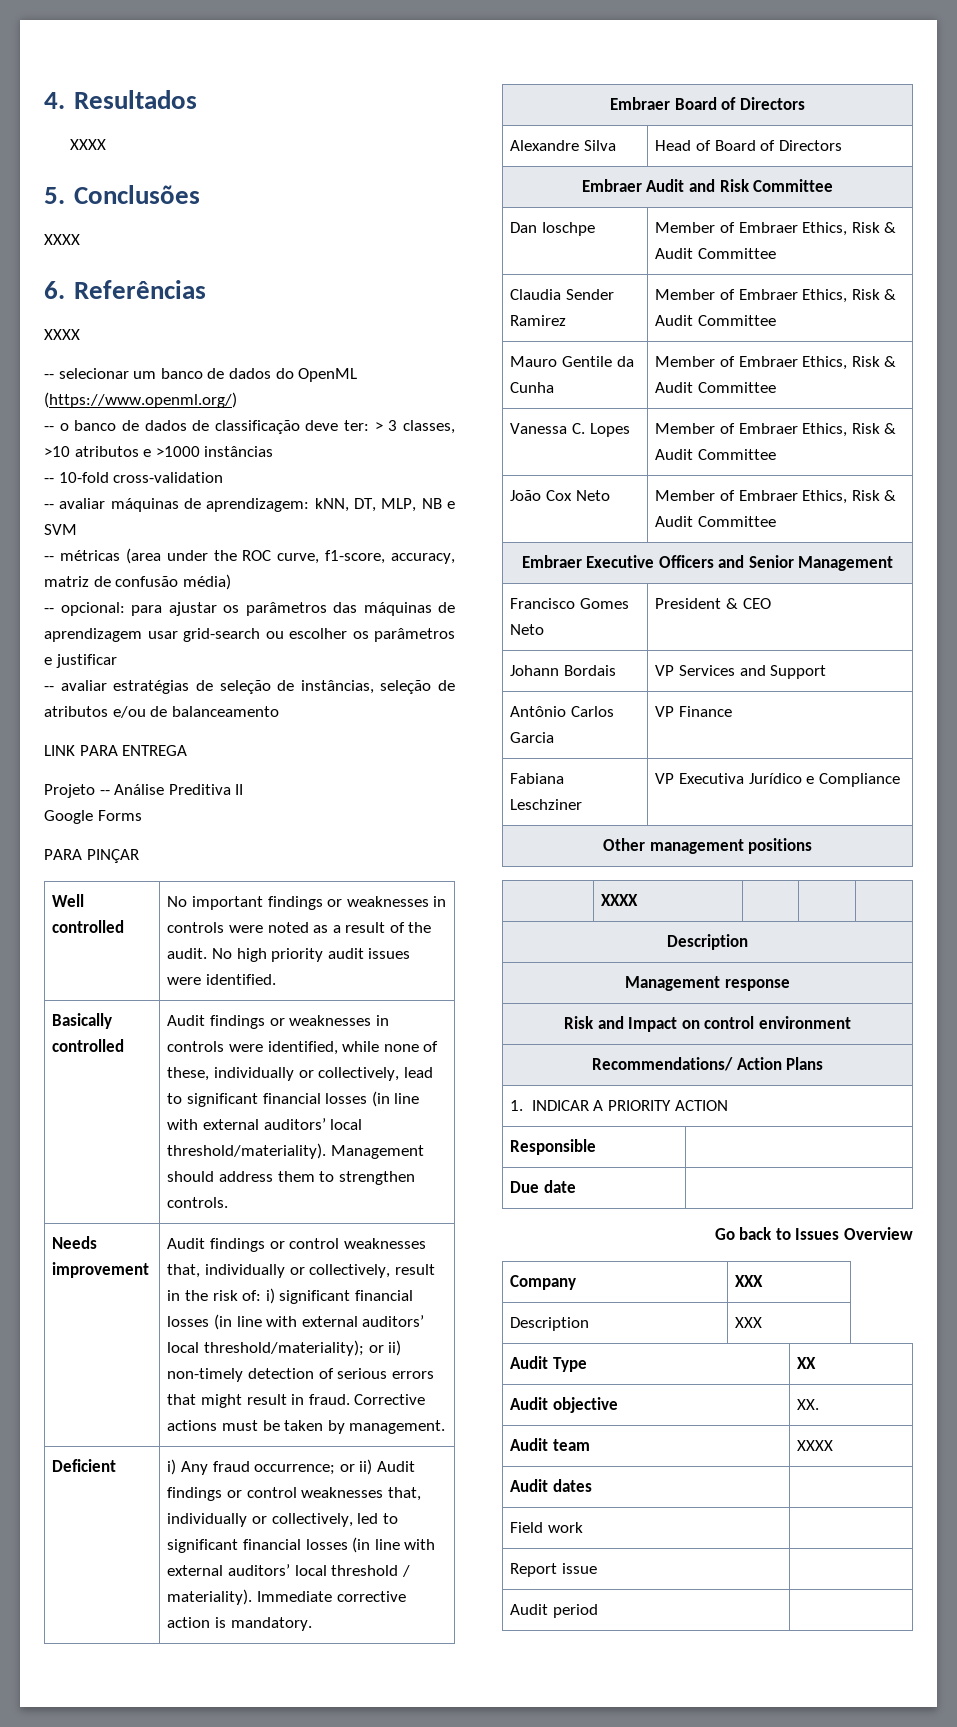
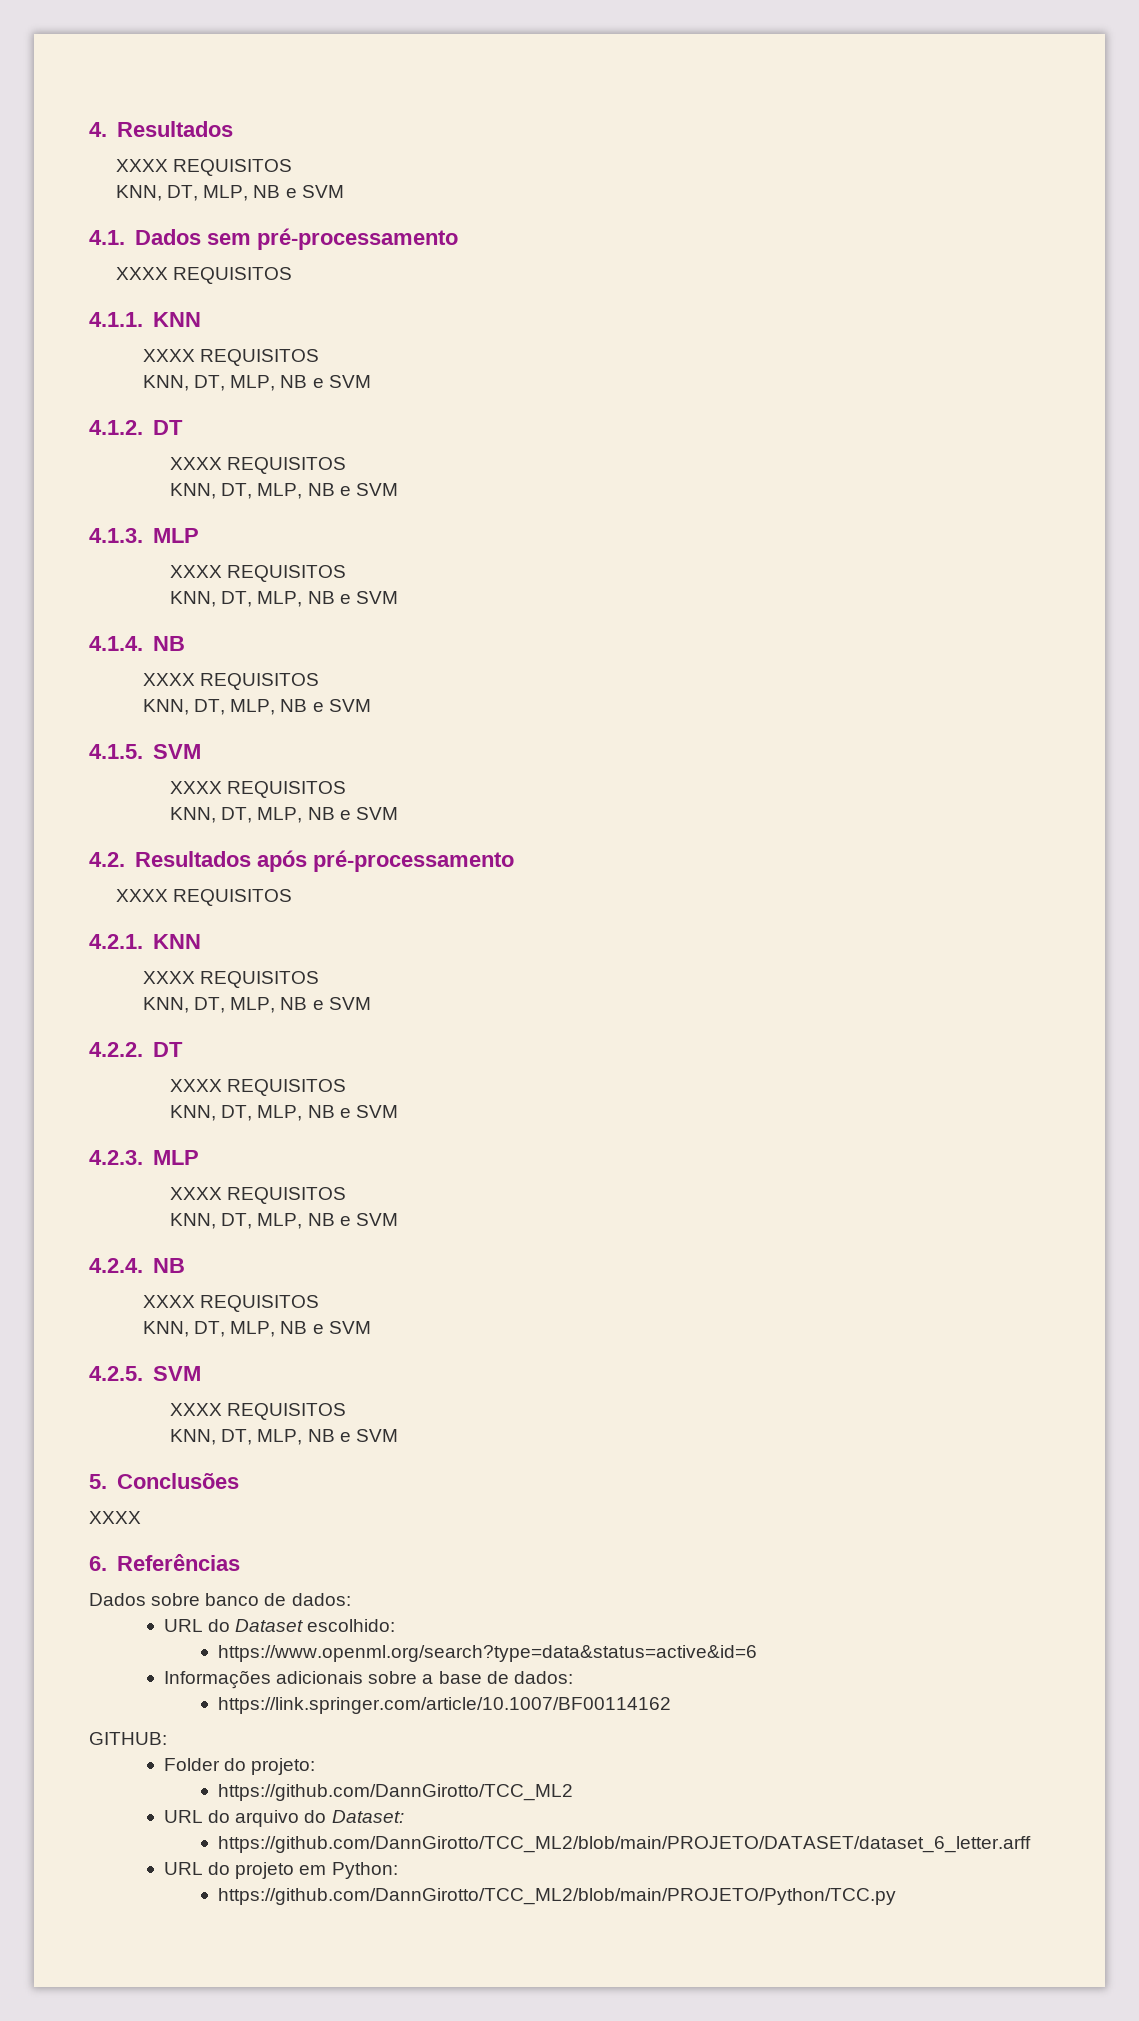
  4. Resultados
- XXXX
+ XXXX REQUISITOS
+ KNN, DT, MLP, NB e SVM
+ 4.1. Dados sem pré-processamento
+ XXXX REQUISITOS
+ 4.1.1. KNN
+ XXXX REQUISITOS
+ KNN, DT, MLP, NB e SVM
+ 4.1.2. DT
+ XXXX REQUISITOS
+ KNN, DT, MLP, NB e SVM
+ 4.1.3. MLP
+ XXXX REQUISITOS
+ KNN, DT, MLP, NB e SVM
+ 4.1.4. NB
+ XXXX REQUISITOS
+ KNN, DT, MLP, NB e SVM
+ 4.1.5. SVM
+ XXXX REQUISITOS
+ KNN, DT, MLP, NB e SVM
+ 4.2. Resultados após pré-processamento
+ XXXX REQUISITOS
+ 4.2.1. KNN
+ XXXX REQUISITOS
+ KNN, DT, MLP, NB e SVM
+ 4.2.2. DT
+ XXXX REQUISITOS
+ KNN, DT, MLP, NB e SVM
+ 4.2.3. MLP
+ XXXX REQUISITOS
+ KNN, DT, MLP, NB e SVM
+ 4.2.4. NB
+ XXXX REQUISITOS
+ KNN, DT, MLP, NB e SVM
+ 4.2.5. SVM
+ XXXX REQUISITOS
+ KNN, DT, MLP, NB e SVM
  6. Referências
- XXXX
- -- selecionar um banco de dados do OpenML (https://www.openml.org/)
- -- o banco de dados de classificação deve ter: > 3 classes, >10 atributos e >1000 instâncias
- -- 10-fold cross-validation
- -- avaliar máquinas de aprendizagem: kNN, DT, MLP, NB e SVM
- -- métricas (area under the ROC curve, f1-score, accuracy, matriz de confusão média)
- -- opcional: para ajustar os parâmetros das máquinas de aprendizagem usar grid-search ou escolher os parâmetros e justificar
- -- avaliar estratégias de seleção de instâncias, seleção de atributos e/ou de balanceamento
- LINK PARA ENTREGA
- Projeto -- Análise Preditiva II
- Google Forms
- PARA PINÇAR
- Well controlled | No important findings or weaknesses in controls were noted as a result of the audit. No high priority audit issues were identified.
- Basically controlled | Audit findings or weaknesses in controls were identified, while none of these, individually or collectively, lead to significant financial losses (in line with external auditors’ local threshold/materiality). Management should address them to strengthen controls.
- Needs improvement | Audit findings or control weaknesses that, individually or collectively, result in the risk of: i) significant financial losses (in line with external auditors’ local threshold/materiality); or ii) non-timely detection of serious errors that might result in fraud. Corrective actions must be taken by management.
- Deficient | i) Any fraud occurrence; or ii) Audit findings or control weaknesses that, individually or collectively, led to significant financial losses (in line with external auditors’ local threshold / materiality). Immediate corrective action is mandatory.
- Embraer Board of Directors
- Alexandre Silva | Head of Board of Directors
- Embraer Audit and Risk Committee
- Dan Ioschpe | Member of Embraer Ethics, Risk & Audit Committee
- Claudia Sender Ramirez | Member of Embraer Ethics, Risk & Audit Committee
- Mauro Gentile da Cunha | Member of Embraer Ethics, Risk & Audit Committee
- Vanessa C. Lopes | Member of Embraer Ethics, Risk & Audit Committee
- João Cox Neto | Member of Embraer Ethics, Risk & Audit Committee
- Embraer Executive Officers and Senior Management
- Francisco Gomes Neto | President & CEO
- Johann Bordais | VP Services and Support
- Antônio Carlos Garcia | VP Finance
- Fabiana Leschziner | VP Executiva Jurídico e Compliance
- Other management positions
- | XXXX | | |
- Description
- Management response
- Risk and Impact on control environment
- Recommendations/ Action Plans
- 1. INDICAR A PRIORITY ACTION
- Responsible |
- Due date |
- Go back to Issues Overview
- Company | XXX
- Description | XXX
- Audit Type | XX
- Audit objective | XX.
- Audit team | XXXX
- Audit dates |
- Field work |
- Report issue |
- Audit period |
+ Dados sobre banco de dados:
+ URL do Dataset escolhido:
+ https://www.openml.org/search?type=data&status=active&id=6
+ Informações adicionais sobre a base de dados:
+ https://link.springer.com/article/10.1007/BF00114162
+ GITHUB:
+ Folder do projeto:
+ https://github.com/DannGirotto/TCC_ML2
+ URL do arquivo do Dataset:
+ https://github.com/DannGirotto/TCC_ML2/blob/main/PROJETO/DATASET/dataset_6_letter.arff
+ URL do projeto em Python:
+ https://github.com/DannGirotto/TCC_ML2/blob/main/PROJETO/Python/TCC.py

